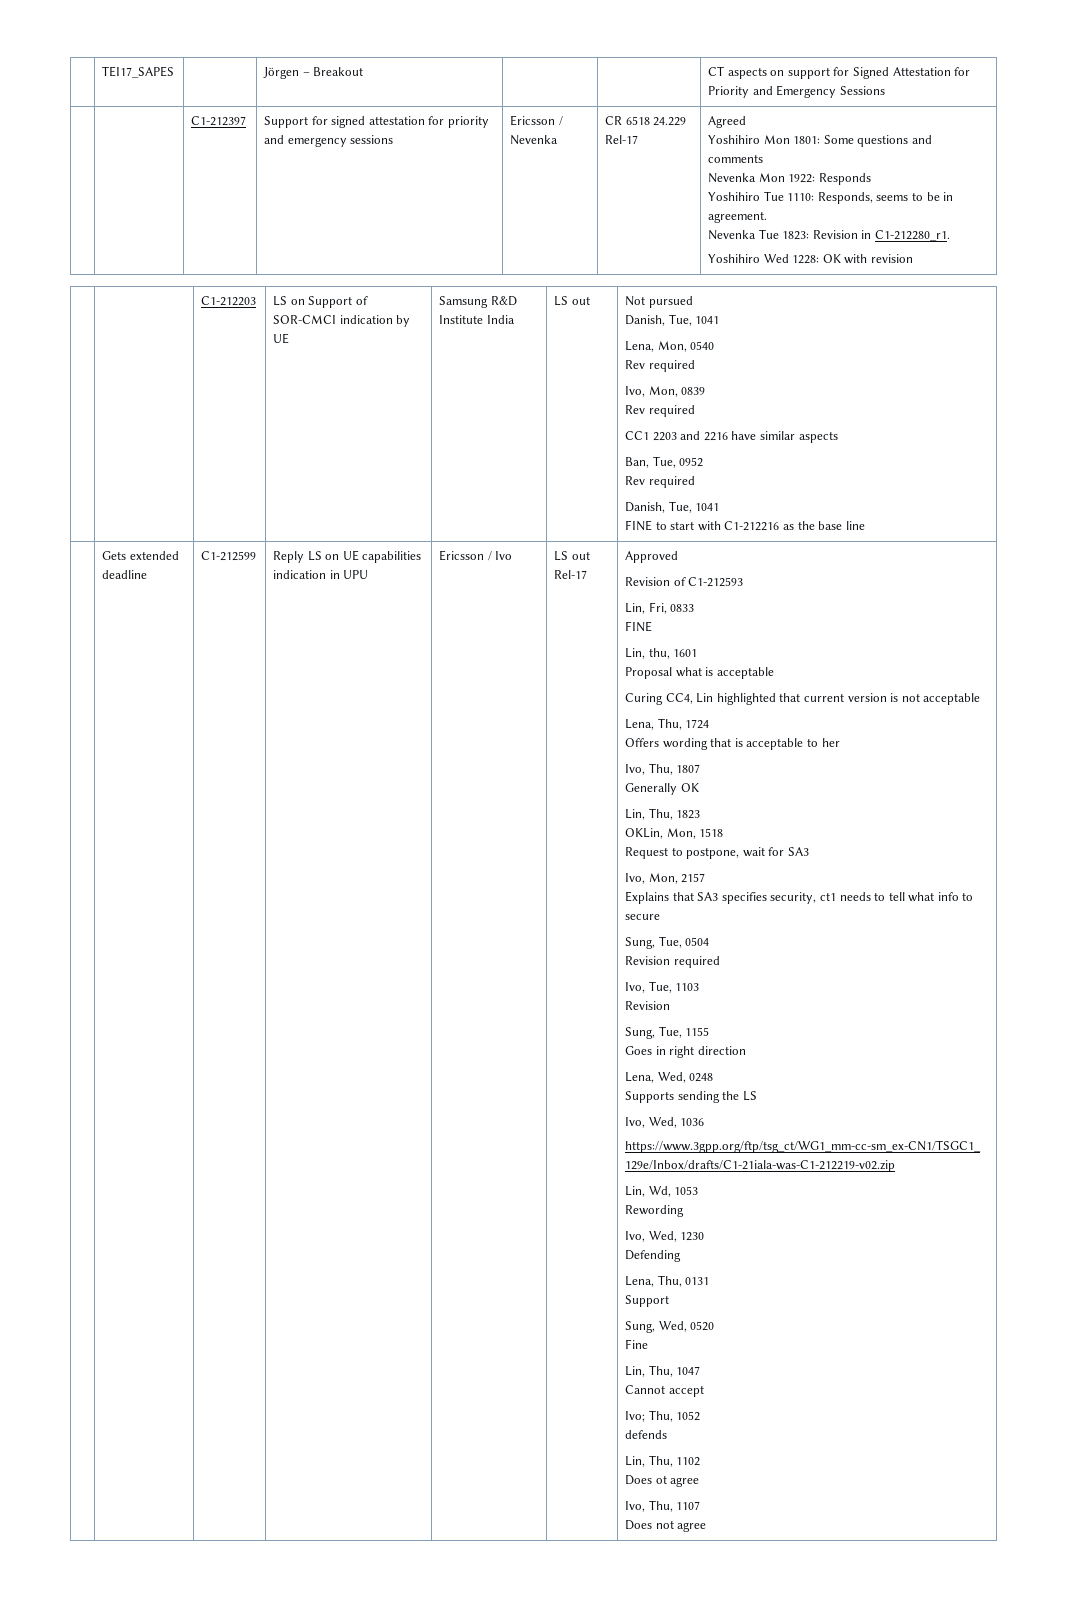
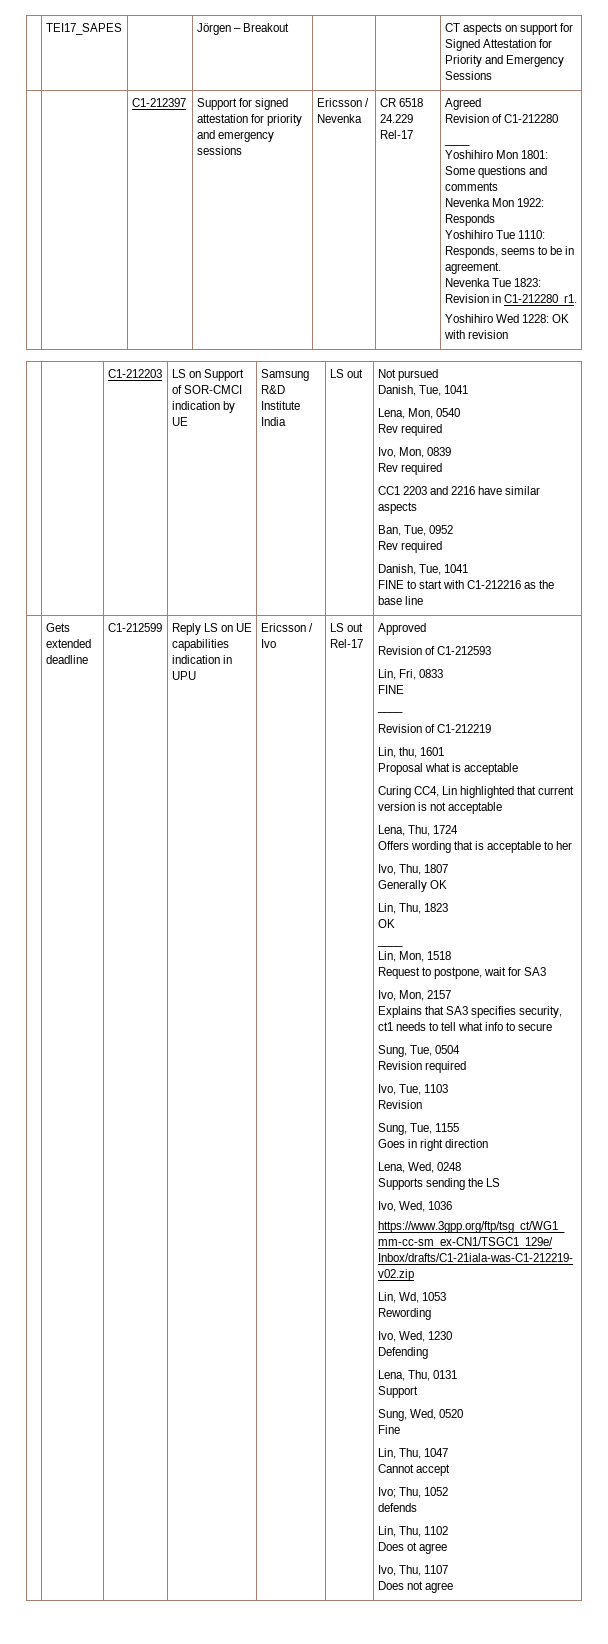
+ Revision of C1-212280
+ ____
  Lin, Fri, 0833
  FINE
+ ____
+ Revision of C1-212219
  Lin, Thu, 1823
- OKLin, Mon, 1518
+ OK
+ ____
+ Lin, Mon, 1518

